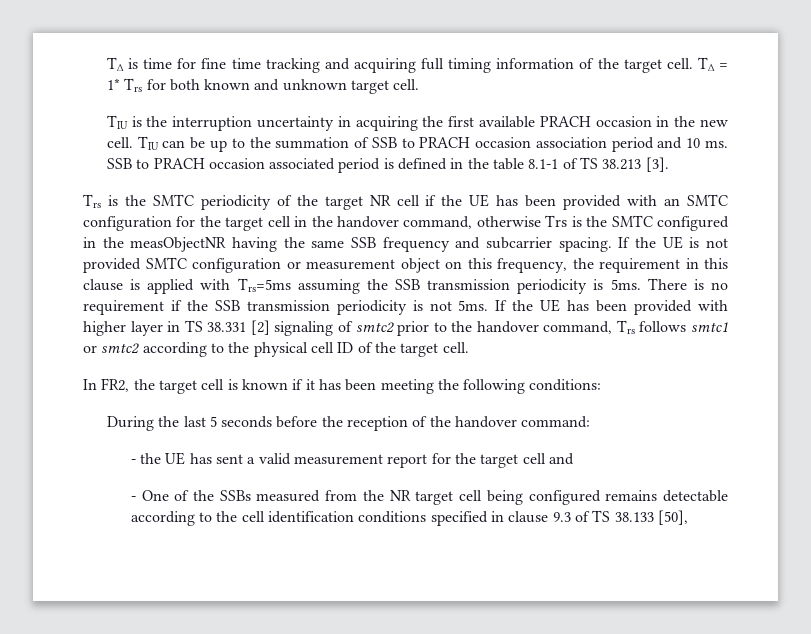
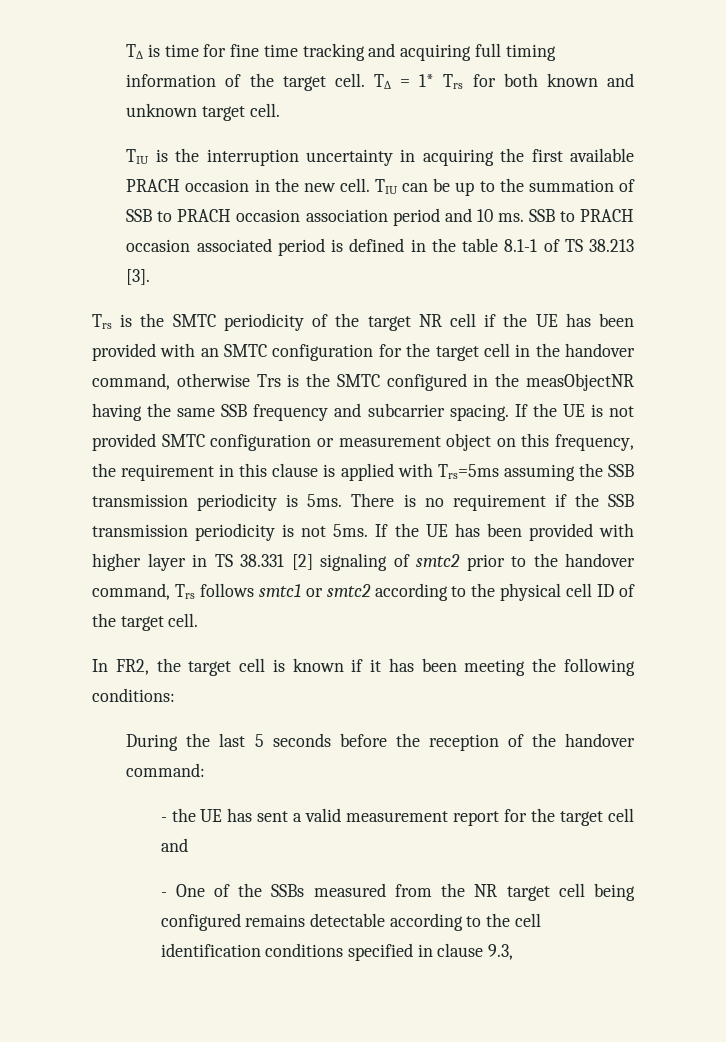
- - One of the SSBs measured from the NR target cell being configured remains detectable according to the cell identification conditions specified in clause 9.3 of TS 38.133 [50],
+ - One of the SSBs measured from the NR target cell being configured remains detectable according to the cell identification conditions specified in clause 9.3,

